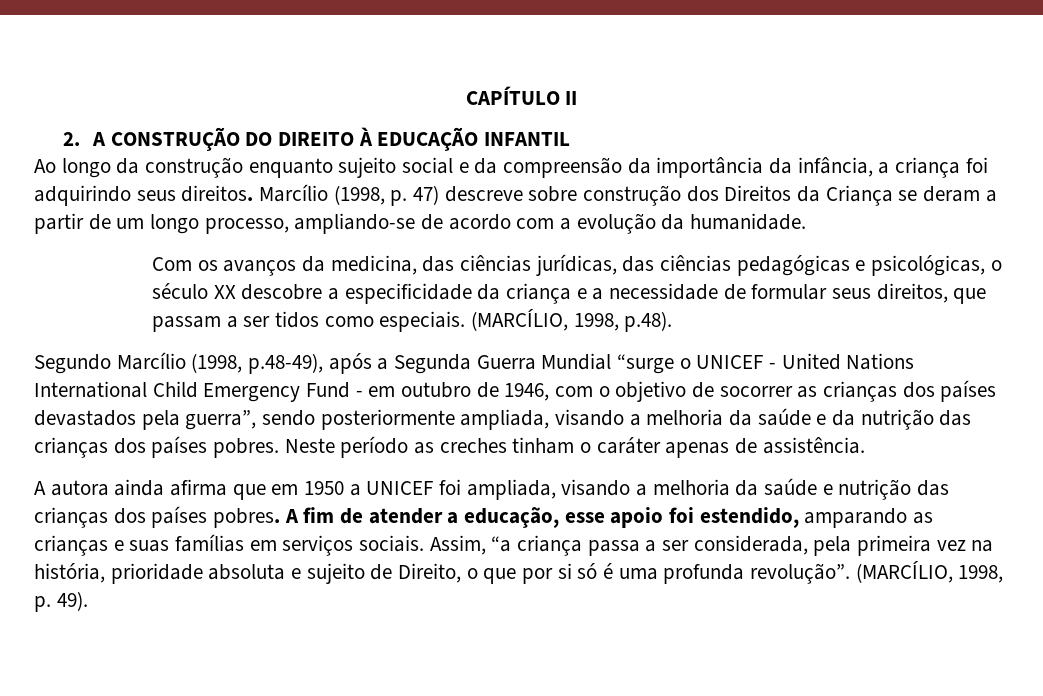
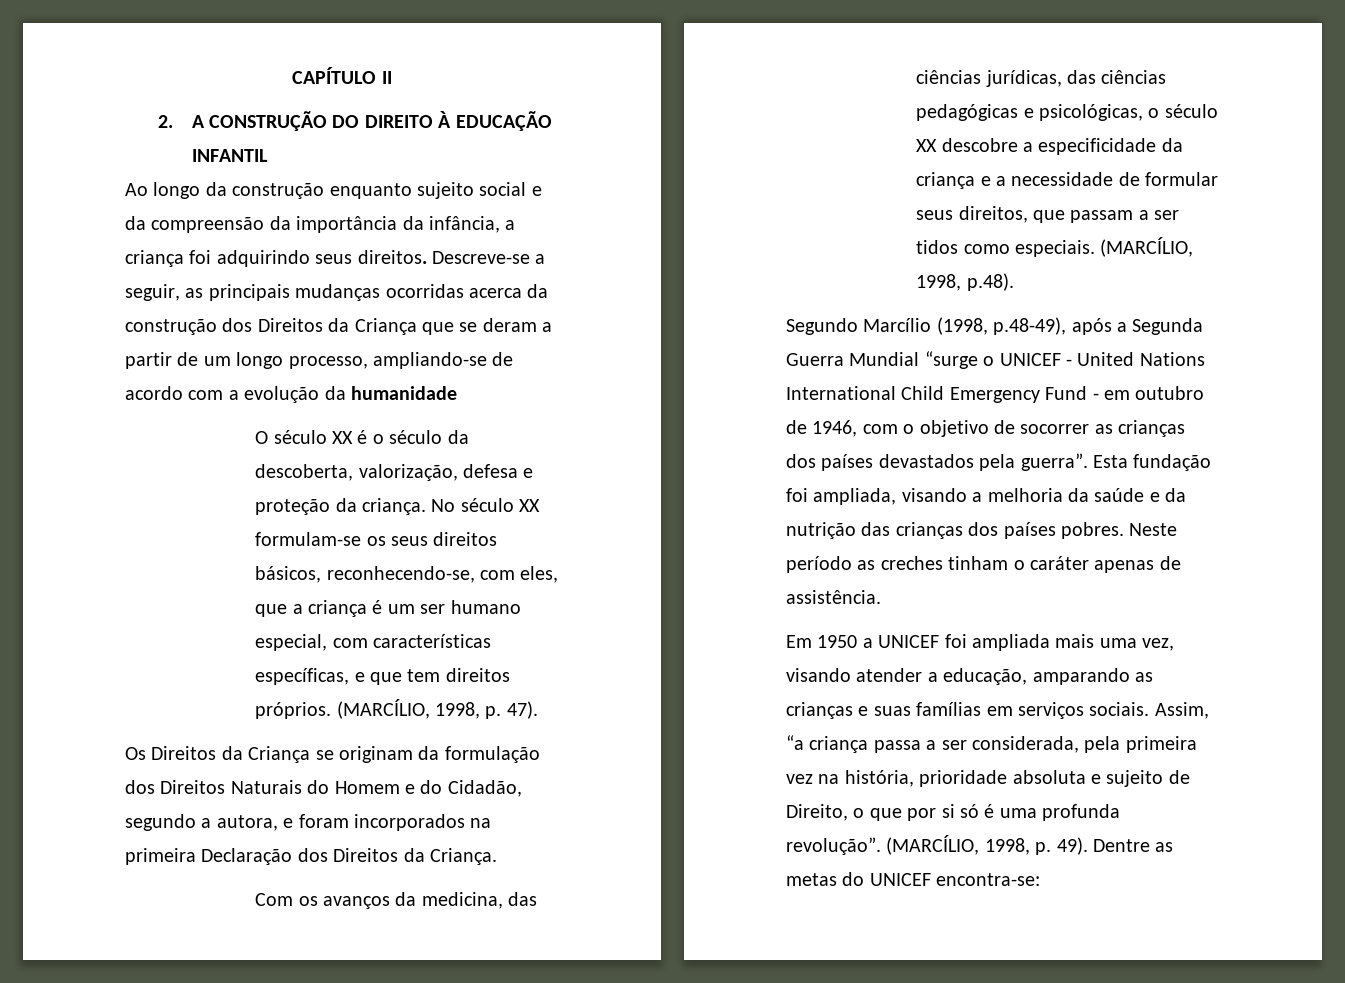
- Marcílio (1998, p. 47) descreve sobre construção dos Direitos da Criança se deram a partir de um longo processo, ampliando-se de acordo com a evolução da humanidade.
+ Descreve-se a seguir, as principais mudanças ocorridas acerca da construção dos Direitos da Criança que se deram a partir de um longo processo, ampliando-se de acordo com a evolução da humanidade
+ O século XX é o século da descoberta, valorização, defesa e proteção da criança. No século XX formulam-se os seus direitos básicos, reconhecendo-se, com eles, que a criança é um ser humano especial, com características específicas, e que tem direitos próprios. (MARCÍLIO, 1998, p. 47).
+ Os Direitos da Criança se originam da formulação dos Direitos Naturais do Homem e do Cidadão, segundo a autora, e foram incorporados na primeira Declaração dos Direitos da Criança.
- Segundo Marcílio (1998, p.48-49), após a Segunda Guerra Mundial “surge o UNICEF - United Nations International Child Emergency Fund - em outubro de 1946, com o objetivo de socorrer as crianças dos países devastados pela guerra”, sendo posteriormente ampliada, visando a melhoria da saúde e da nutrição das crianças dos países pobres.
+ Segundo Marcílio (1998, p.48-49), após a Segunda Guerra Mundial “surge o UNICEF - United Nations International Child Emergency Fund - em outubro de 1946, com o objetivo de socorrer as crianças dos países devastados pela guerra”. Esta fundação foi ampliada, visando a melhoria da saúde e da nutrição das crianças dos países pobres.
- A autora ainda afirma que em 1950 a UNICEF foi ampliada, visando a melhoria da saúde e nutrição das crianças dos países pobres. A fim de atender a educação, esse apoio foi estendido, amparando as crianças e suas famílias em serviços sociais.
+ Em 1950 a UNICEF foi ampliada mais uma vez, visando atender a educação, amparando as crianças e suas famílias em serviços sociais.
+ Dentre as metas do UNICEF encontra-se:

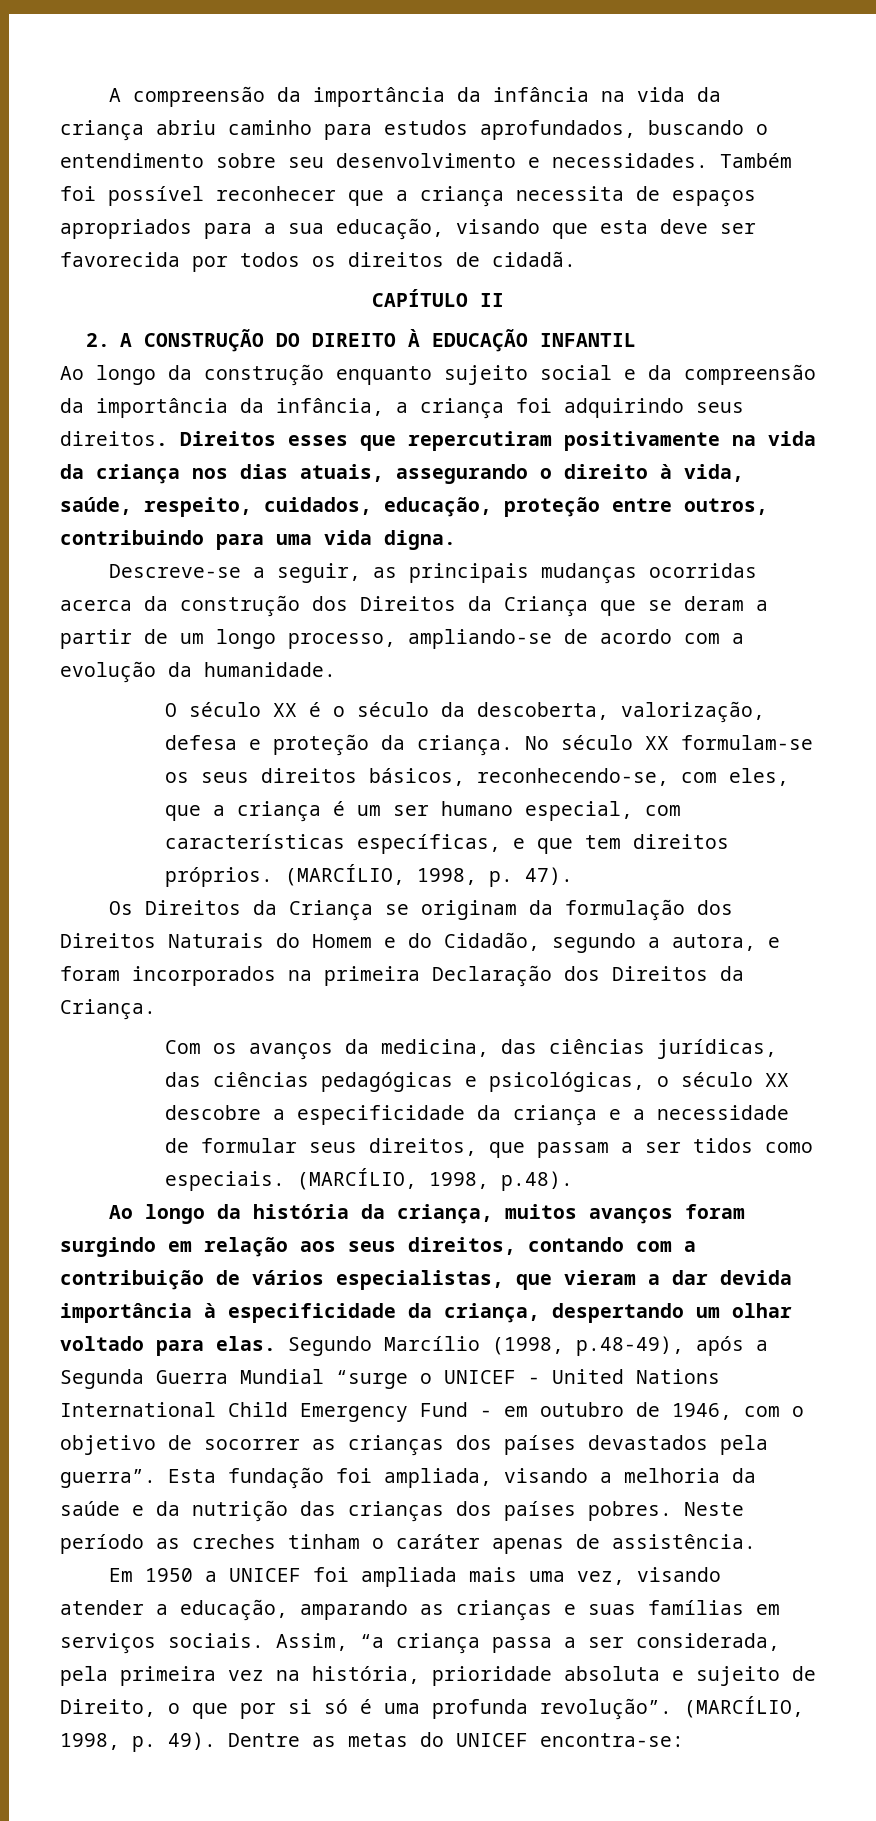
+ A compreensão da importância da infância na vida da criança abriu caminho para estudos aprofundados, buscando o entendimento sobre seu desenvolvimento e necessidades. Também foi possível reconhecer que a criança necessita de espaços apropriados para a sua educação, visando que esta deve ser favorecida por todos os direitos de cidadã.
- Ao longo da construção enquanto sujeito social e da compreensão da importância da infância, a criança foi adquirindo seus direitos. Descreve-se a seguir, as principais mudanças ocorridas acerca da construção dos Direitos da Criança que se deram a partir de um longo processo, ampliando-se de acordo com a evolução da humanidade
+ Ao longo da construção enquanto sujeito social e da compreensão da importância da infância, a criança foi adquirindo seus direitos. Direitos esses que repercutiram positivamente na vida da criança nos dias atuais, assegurando o direito à vida, saúde, respeito, cuidados, educação, proteção entre outros, contribuindo para uma vida digna.
+ Descreve-se a seguir, as principais mudanças ocorridas acerca da construção dos Direitos da Criança que se deram a partir de um longo processo, ampliando-se de acordo com a evolução da humanidade.
+ Ao longo da história da criança, muitos avanços foram surgindo em relação aos seus direitos, contando com a contribuição de vários especialistas, que vieram a dar devida importância à especificidade da criança, despertando um olhar voltado para elas.

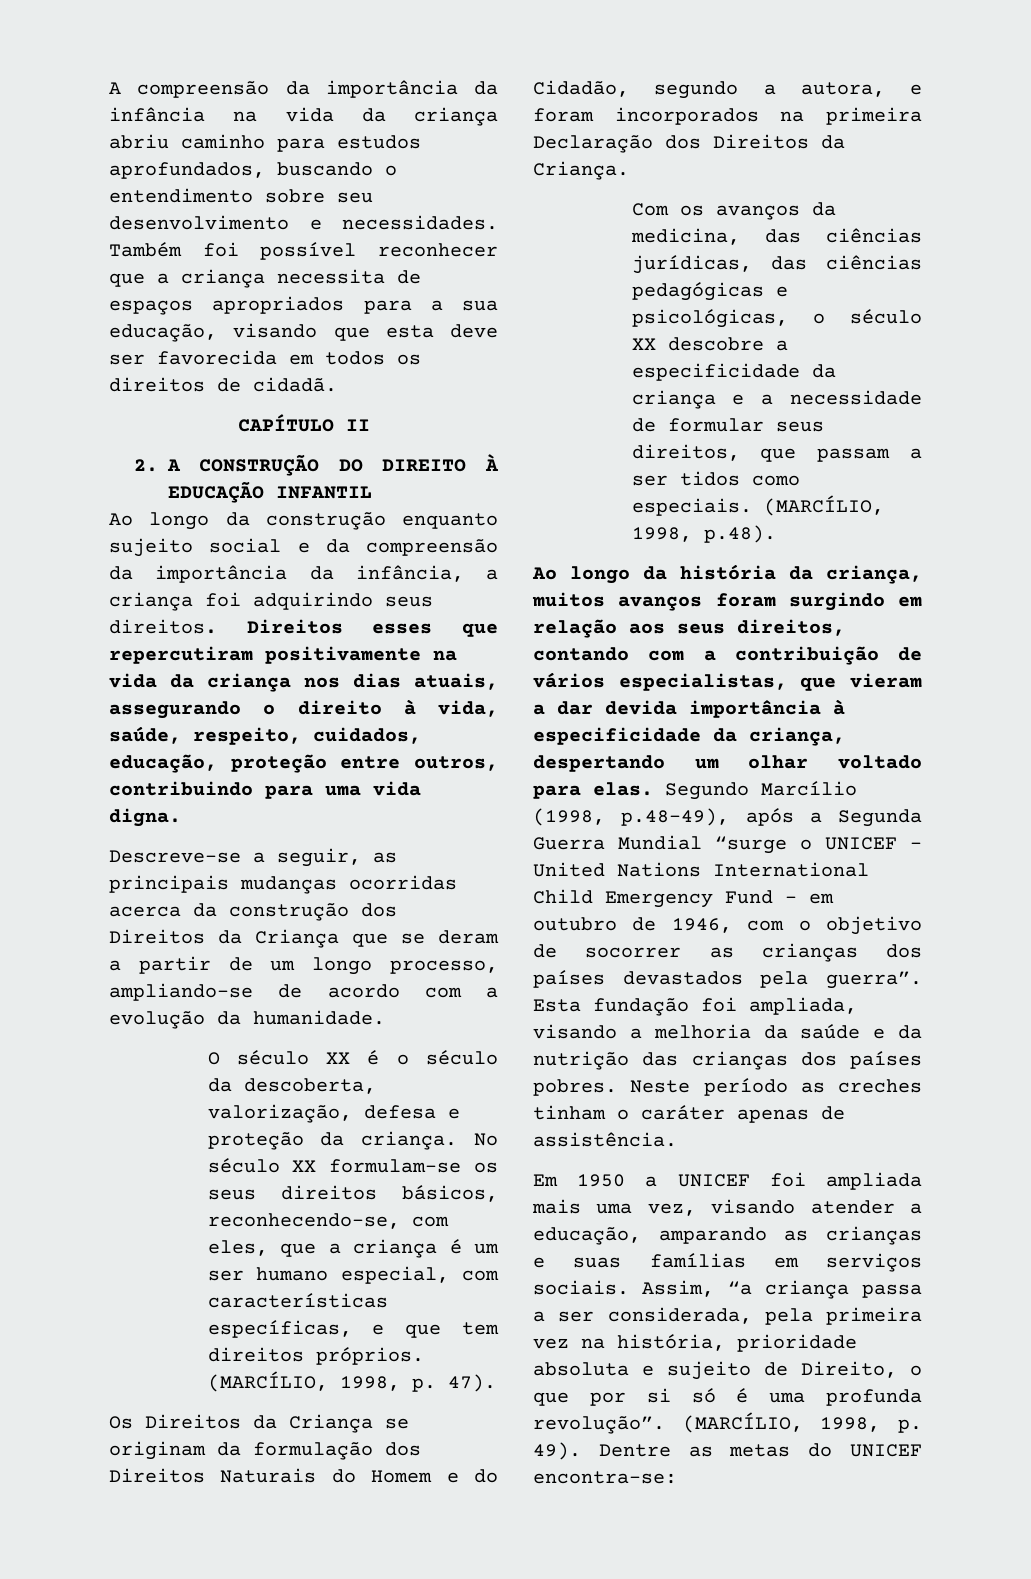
- Também foi possível reconhecer que a criança necessita de espaços apropriados para a sua educação, visando que esta deve ser favorecida por todos os direitos de cidadã.
+ Também foi possível reconhecer que a criança necessita de espaços apropriados para a sua educação, visando que esta deve ser favorecida em todos os direitos de cidadã.

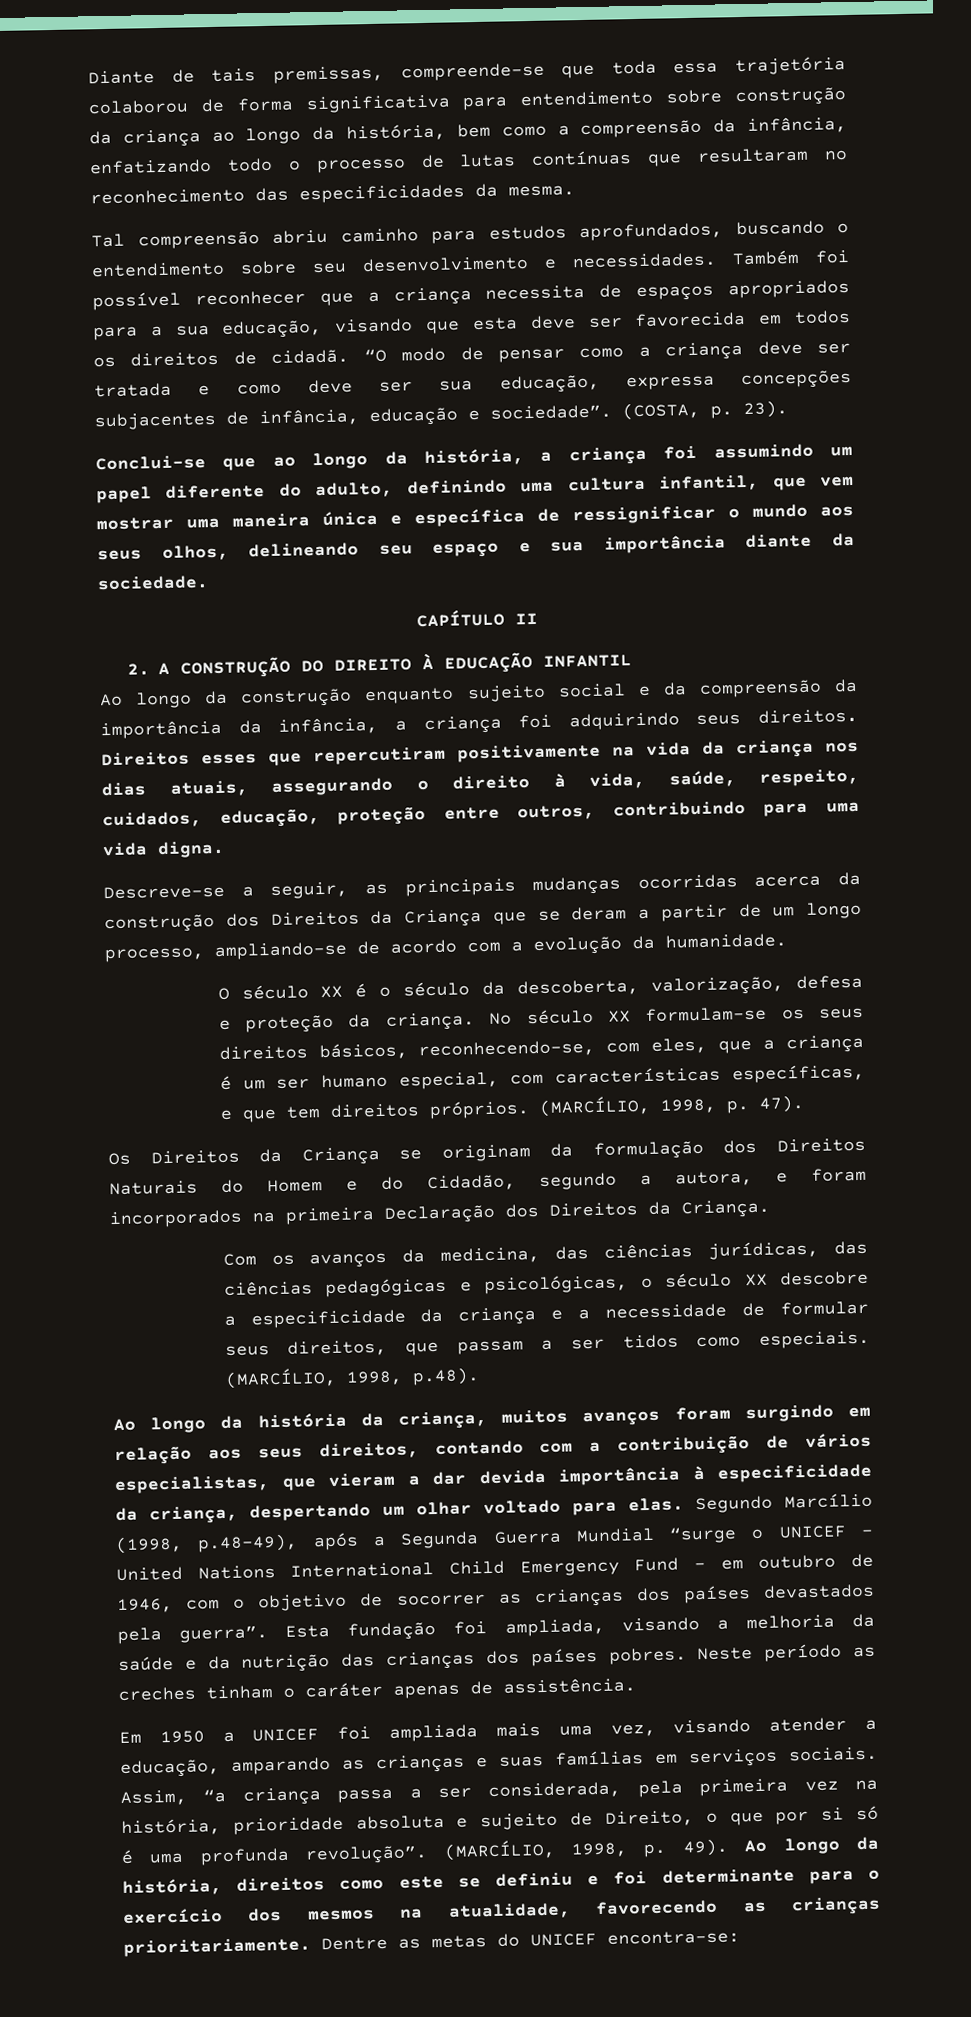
- A compreensão da importância da infância na vida da criança abriu caminho para estudos aprofundados, buscando o entendimento sobre seu desenvolvimento e necessidades.
+ Diante de tais premissas, compreende-se que toda essa trajetória colaborou de forma significativa para entendimento sobre construção da criança ao longo da história, bem como a compreensão da infância, enfatizando todo o processo de lutas contínuas que resultaram no reconhecimento das especificidades da mesma.
+ Tal compreensão abriu caminho para estudos aprofundados, buscando o entendimento sobre seu desenvolvimento e necessidades.
+ “O modo de pensar como a criança deve ser tratada e como deve ser sua educação, expressa concepções subjacentes de infância, educação e sociedade”. (COSTA, p. 23).
+ Conclui-se que ao longo da história, a criança foi assumindo um papel diferente do adulto, definindo uma cultura infantil, que vem mostrar uma maneira única e específica de ressignificar o mundo aos seus olhos, delineando seu espaço e sua importância diante da sociedade.
+ Ao longo da história, direitos como este se definiu e foi determinante para o exercício dos mesmos na atualidade, favorecendo as crianças prioritariamente.

